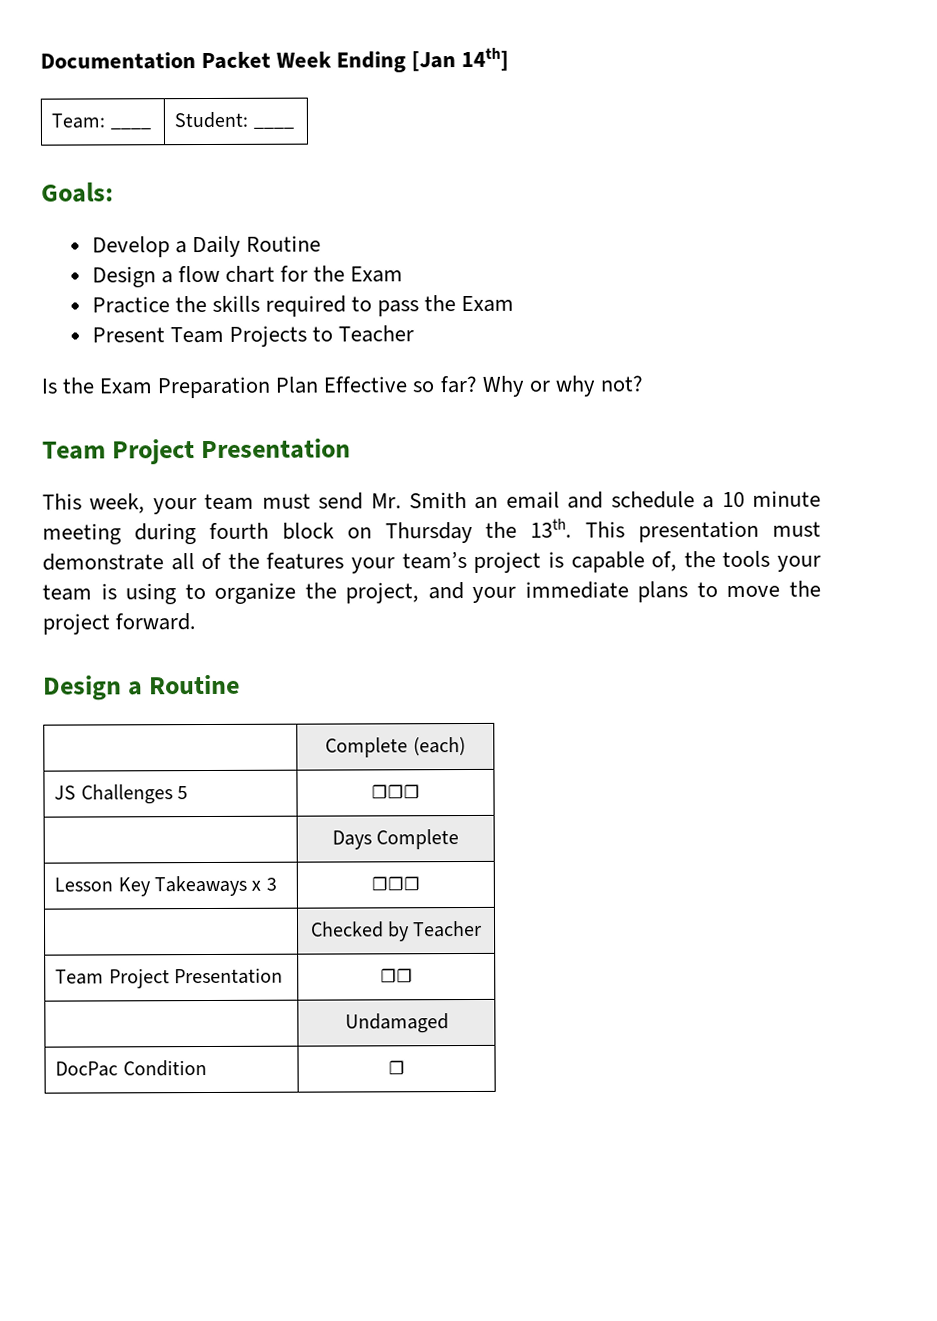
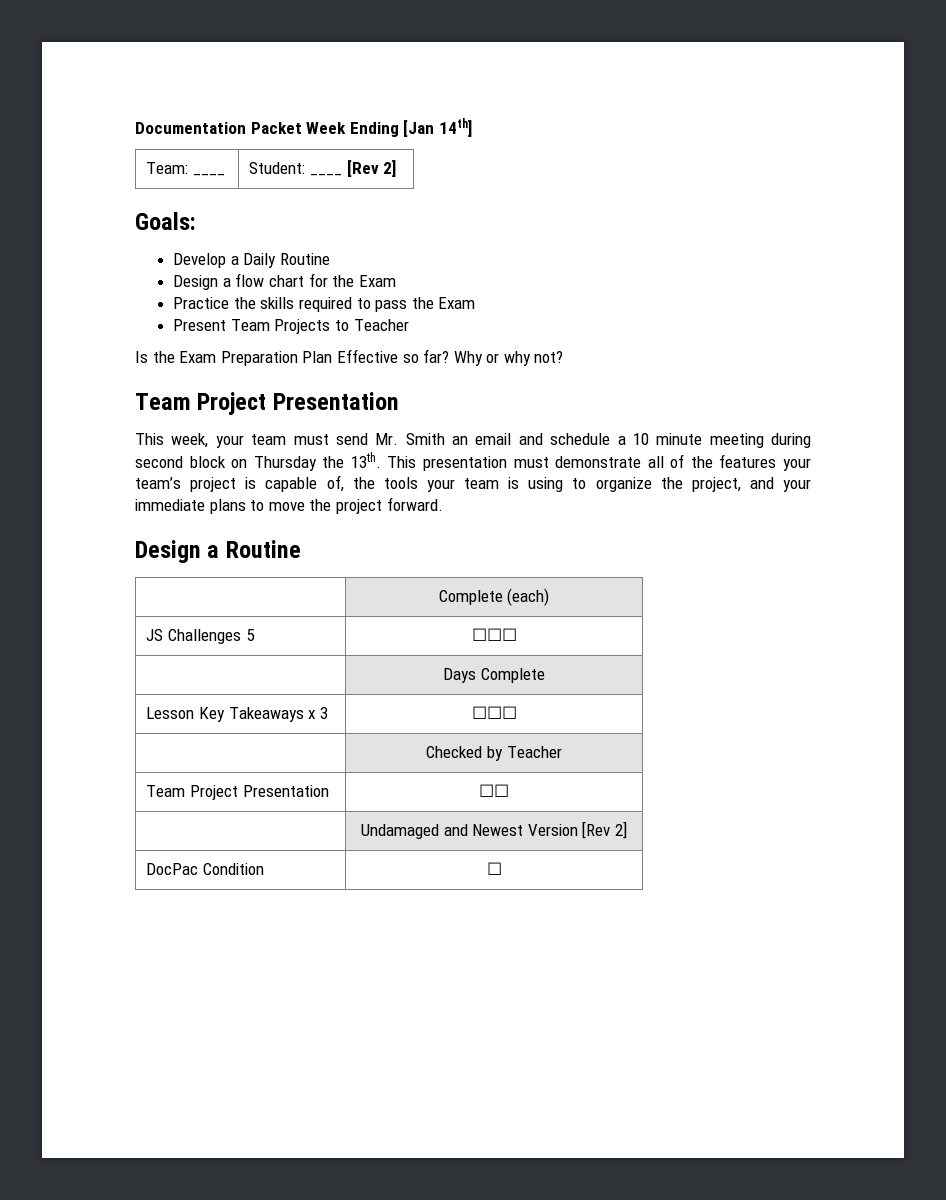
- Team: ____ | Student: ____
+ Team: ____ | Student: ____ [Rev 2]
- This week, your team must send Mr. Smith an email and schedule a 10 minute meeting during fourth block on Thursday the 13th.
+ This week, your team must send Mr. Smith an email and schedule a 10 minute meeting during second block on Thursday the 13th.
- | Undamaged
+ | Undamaged and Newest Version [Rev 2]

